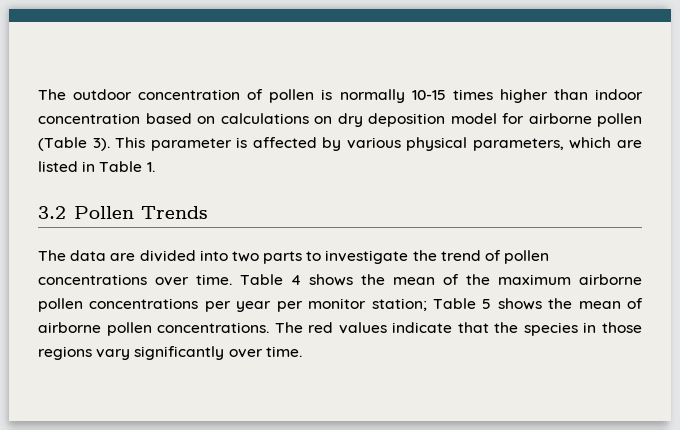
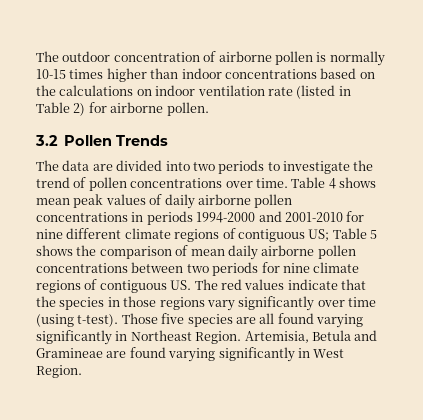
- The outdoor concentration of pollen is normally 10-15 times higher than indoor concentration based on calculations on dry deposition model for airborne pollen (Table 3). This parameter is affected by various physical parameters, which are listed in Table 1.
+ The outdoor concentration of airborne pollen is normally 10-15 times higher than indoor concentrations based on the calculations on indoor ventilation rate (listed in Table 2) for airborne pollen.
- The data are divided into two parts to investigate the trend of pollen concentrations over time.
+ The data are divided into two periods to investigate the trend of pollen concentrations over time.
- Table 4 shows the mean of the maximum airborne pollen concentrations per year per monitor station; Table 5 shows the mean of airborne pollen concentrations. The red values indicate that the species in those regions vary significantly over time.
+ Table 4 shows mean peak values of daily airborne pollen concentrations in periods 1994-2000 and 2001-2010 for nine different climate regions of contiguous US; Table 5 shows the comparison of mean daily airborne pollen concentrations between two periods for nine climate regions of contiguous US. The red values indicate that the species in those regions vary significantly over time (using t-test). Those five species are all found varying significantly in Northeast Region. Artemisia, Betula and Gramineae are found varying significantly in West Region.

